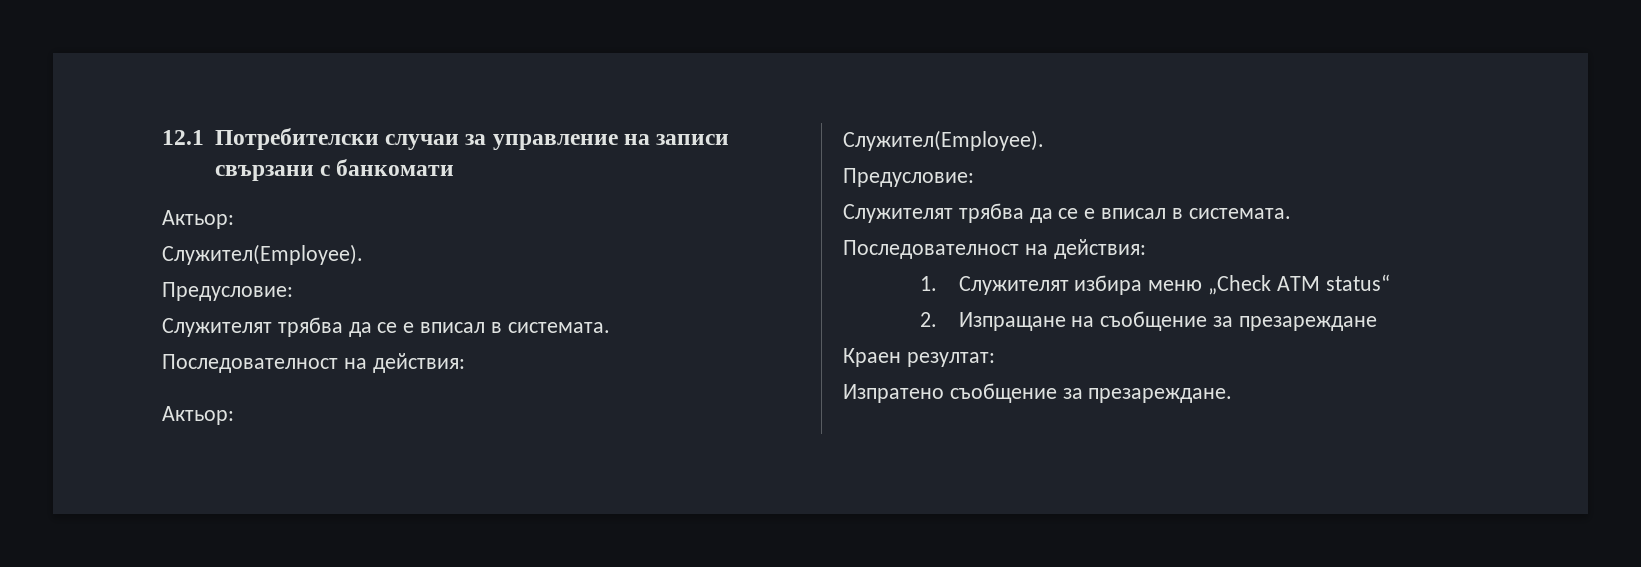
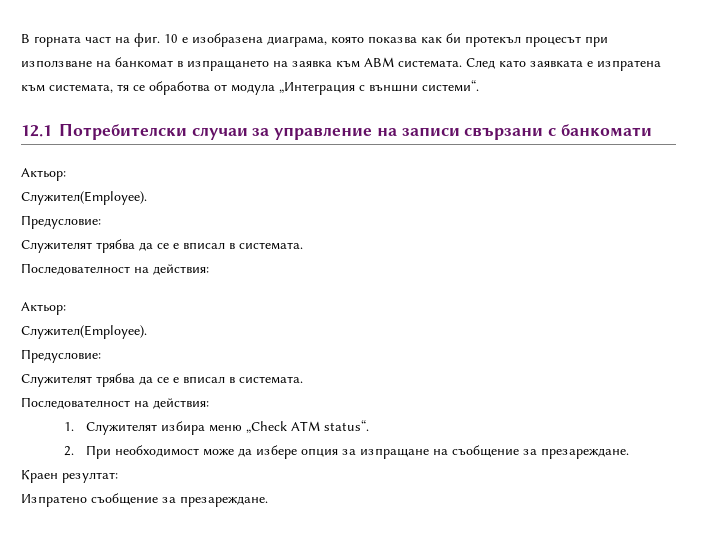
+ В горната част на фиг. 10 е изобразена диаграма, която показва как би протекъл процесът при използване на банкомат в изпращането на заявка към ABM системата. След като заявката е изпратена към системата, тя се обработва от модула „Интеграция с външни системи“.
- 1. Служителят избира меню „Check ATM status“
+ 1. Служителят избира меню „Check ATM status“.
- 2. Изпращане на съобщение за презареждане
+ 2. При необходимост може да избере опция за изпращане на съобщение за презареждане.

